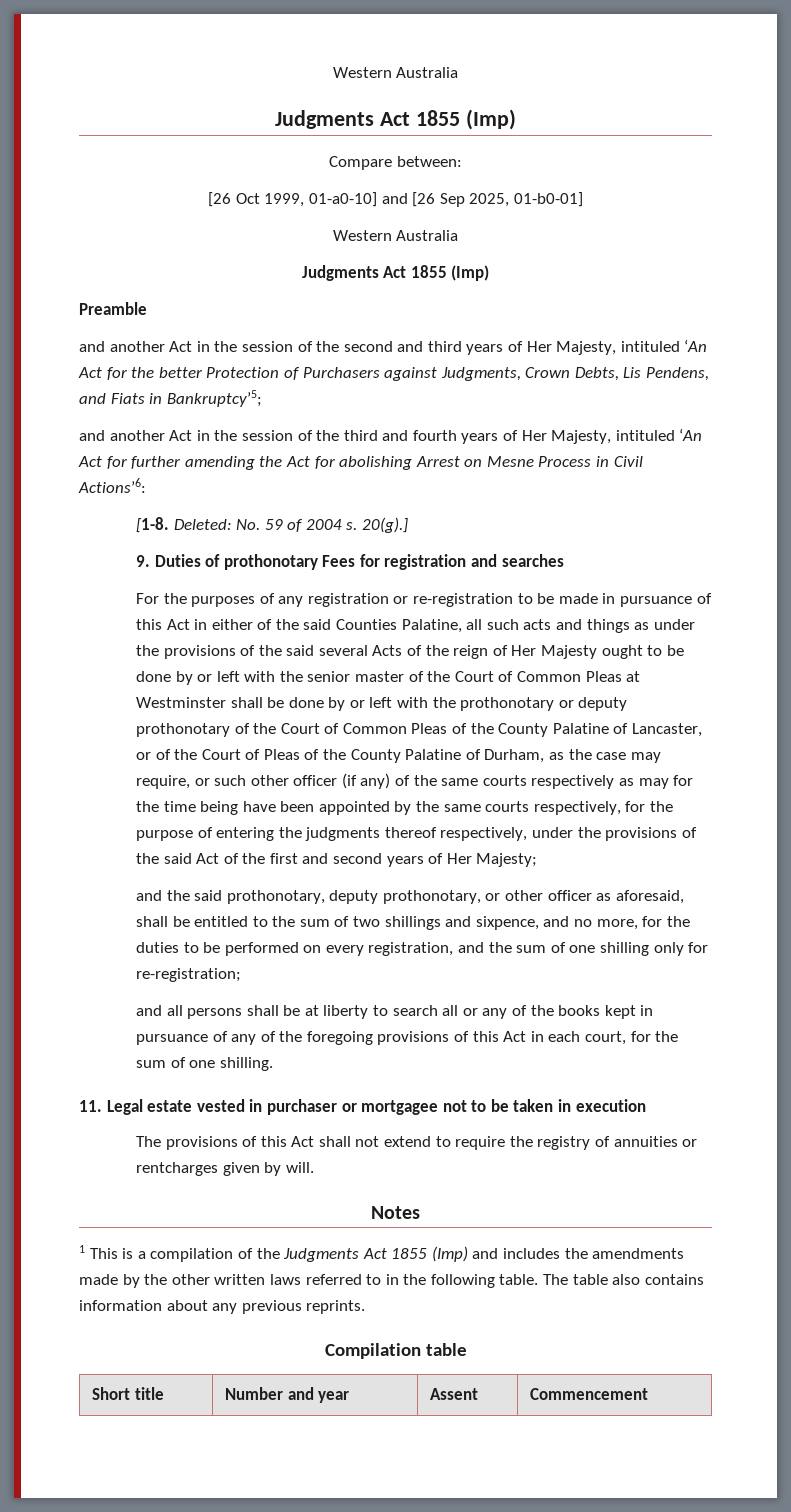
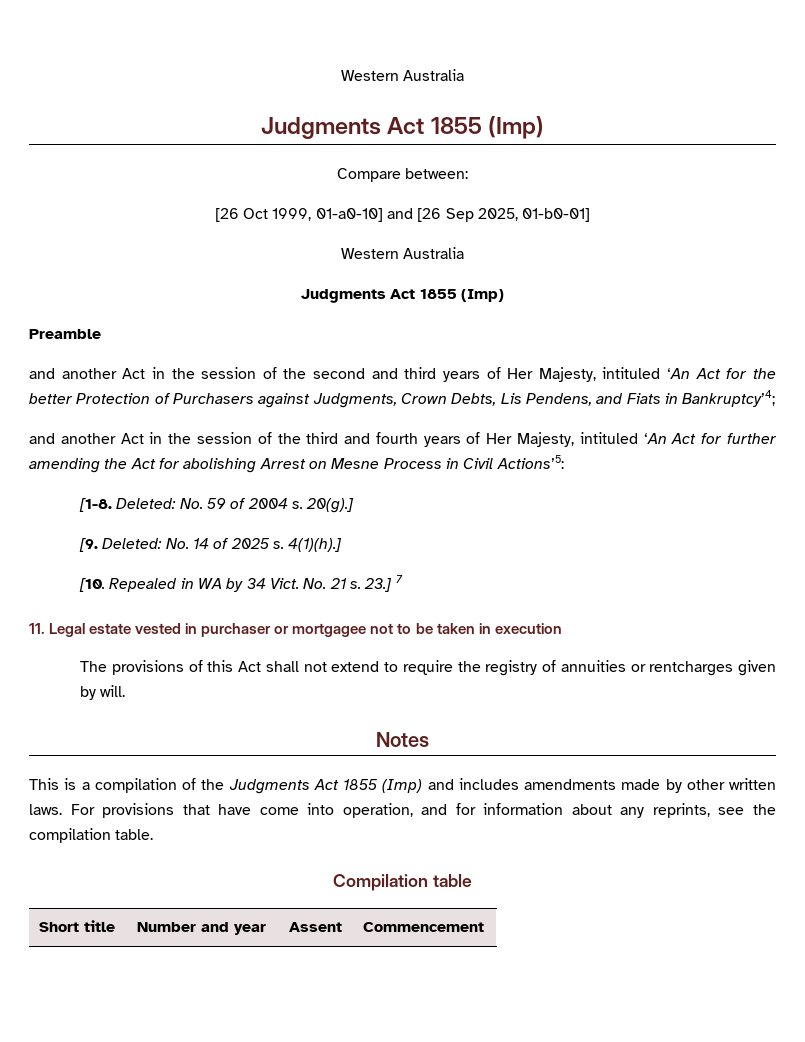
- and another Act in the session of the second and third years of Her Majesty, intituled ‘An Act for the better Protection of Purchasers against Judgments, Crown Debts, Lis Pendens, and Fiats in Bankruptcy’5;
+ and another Act in the session of the second and third years of Her Majesty, intituled ‘An Act for the better Protection of Purchasers against Judgments, Crown Debts, Lis Pendens, and Fiats in Bankruptcy’4;
- and another Act in the session of the third and fourth years of Her Majesty, intituled ‘An Act for further amending the Act for abolishing Arrest on Mesne Process in Civil Actions’6:
+ and another Act in the session of the third and fourth years of Her Majesty, intituled ‘An Act for further amending the Act for abolishing Arrest on Mesne Process in Civil Actions’5:
- 9. Duties of prothonotary Fees for registration and searches
- For the purposes of any registration or re-registration to be made in pursuance of this Act in either of the said Counties Palatine, all such acts and things as under the provisions of the said several Acts of the reign of Her Majesty ought to be done by or left with the senior master of the Court of Common Pleas at Westminster shall be done by or left with the prothonotary or deputy prothonotary of the Court of Common Pleas of the County Palatine of Lancaster, or of the Court of Pleas of the County Palatine of Durham, as the case may require, or such other officer (if any) of the same courts respectively as may for the time being have been appointed by the same courts respectively, for the purpose of entering the judgments thereof respectively, under the provisions of the said Act of the first and second years of Her Majesty;
- and the said prothonotary, deputy prothonotary, or other officer as aforesaid, shall be entitled to the sum of two shillings and sixpence, and no more, for the duties to be performed on every registration, and the sum of one shilling only for re-registration;
- and all persons shall be at liberty to search all or any of the books kept in pursuance of any of the foregoing provisions of this Act in each court, for the sum of one shilling.
+ [9. Deleted: No. 14 of 2025 s. 4(1)(h).]
+ [10. Repealed in WA by 34 Vict. No. 21 s. 23.] 7
- 1 This is a compilation of the Judgments Act 1855 (Imp) and includes the amendments made by the other written laws referred to in the following table. The table also contains information about any previous reprints.
+ This is a compilation of the Judgments Act 1855 (Imp) and includes amendments made by other written laws. For provisions that have come into operation, and for information about any reprints, see the compilation table.

